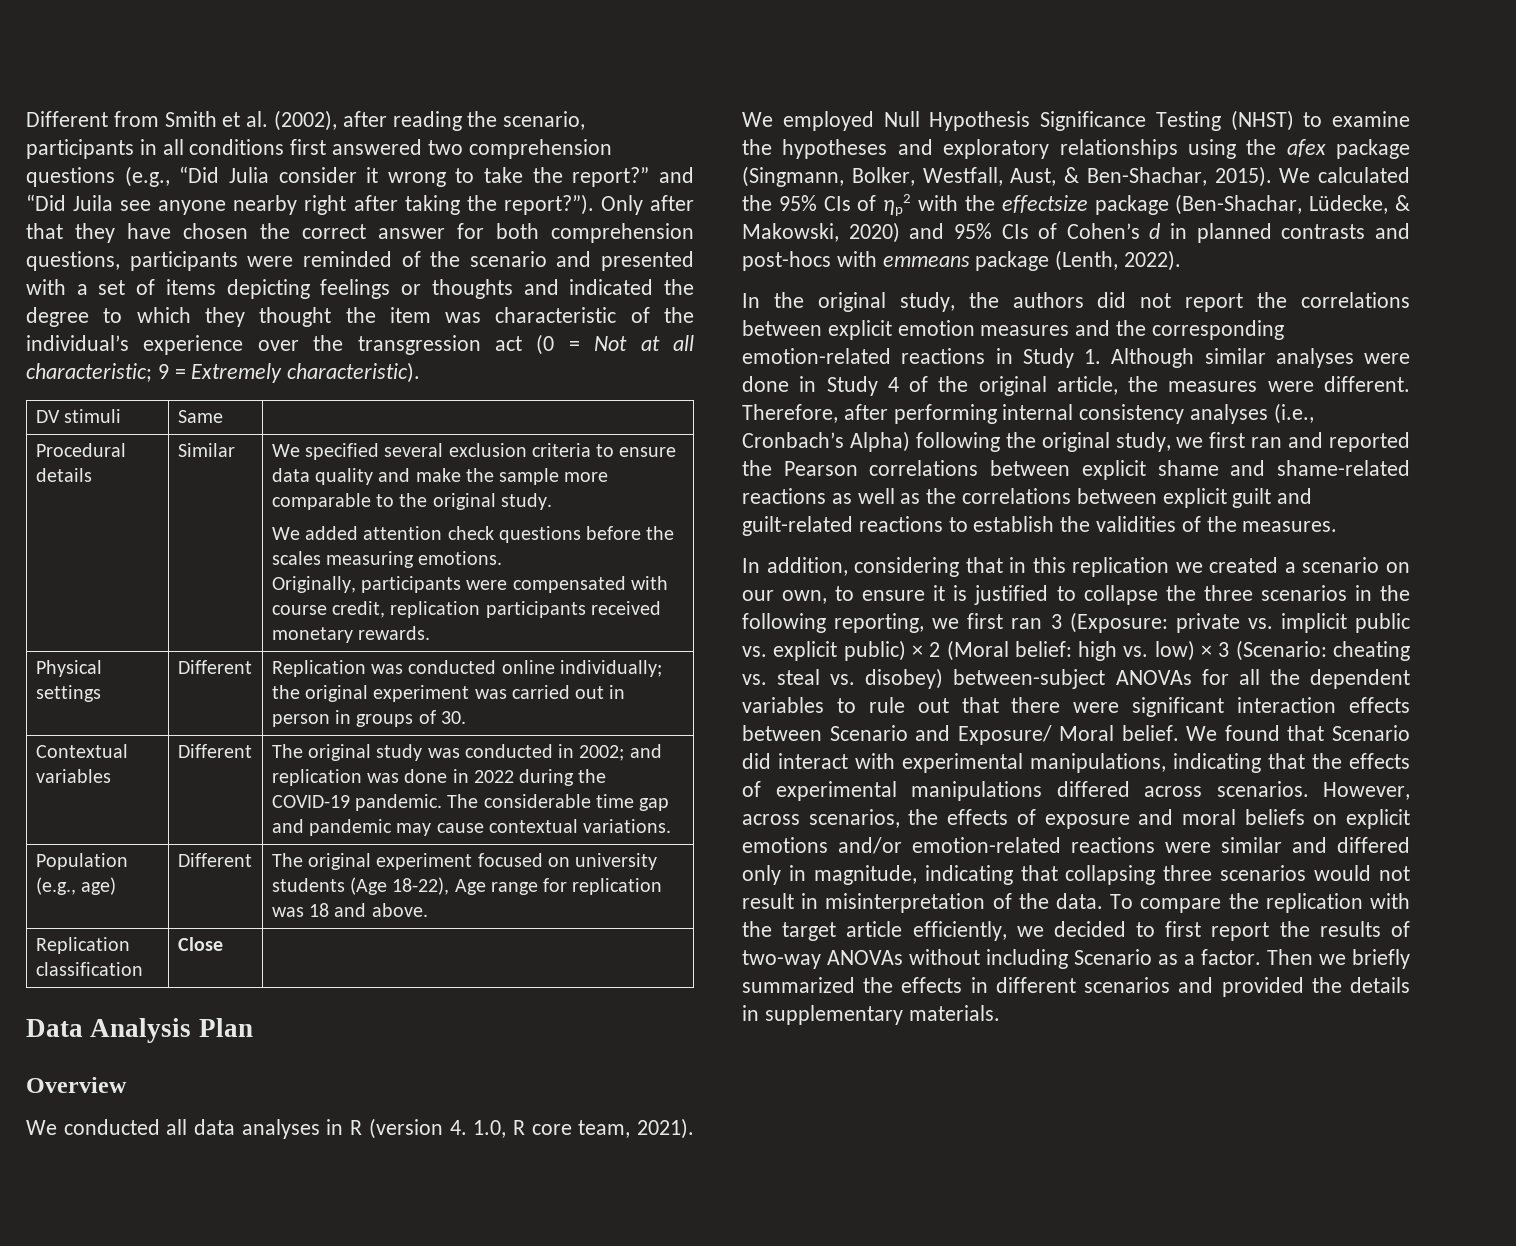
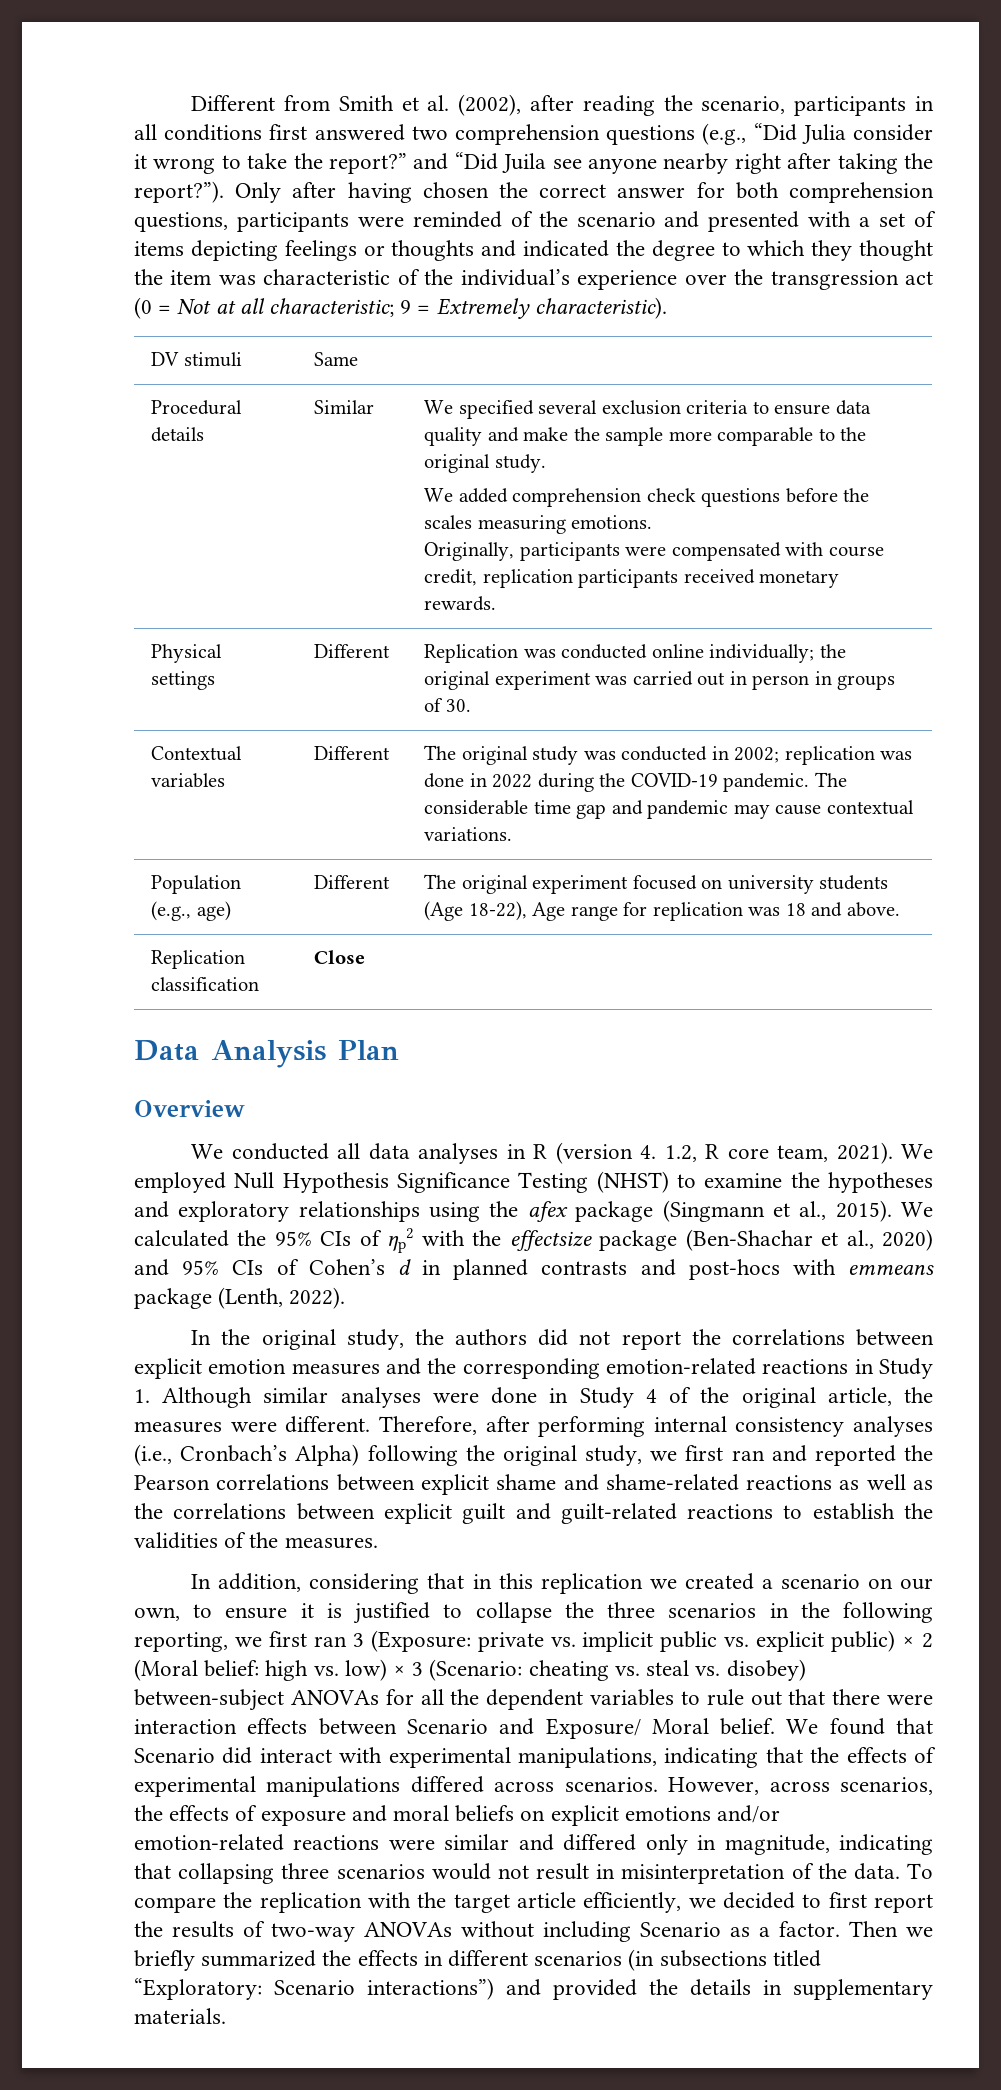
- Only after that they have chosen the correct answer for both comprehension questions, participants were reminded of the scenario and presented with a set of items depicting feelings or thoughts and indicated the degree to which they thought the item was characteristic of the individual’s experience over the transgression act (0 = Not at all characteristic; 9 = Extremely characteristic).
+ Only after having chosen the correct answer for both comprehension questions, participants were reminded of the scenario and presented with a set of items depicting feelings or thoughts and indicated the degree to which they thought the item was characteristic of the individual’s experience over the transgression act (0 = Not at all characteristic; 9 = Extremely characteristic).
- We added attention check questions before the scales measuring emotions.
+ We added comprehension check questions before the scales measuring emotions.
- Contextual variables | Different | The original study was conducted in 2002; and replication was done in 2022 during the COVID-19 pandemic. The considerable time gap and pandemic may cause contextual variations.
+ Contextual variables | Different | The original study was conducted in 2002; replication was done in 2022 during the COVID-19 pandemic. The considerable time gap and pandemic may cause contextual variations.
- We conducted all data analyses in R (version 4. 1.0, R core team, 2021).
+ We conducted all data analyses in R (version 4. 1.2, R core team, 2021).
- We employed Null Hypothesis Significance Testing (NHST) to examine the hypotheses and exploratory relationships using the afex package (Singmann, Bolker, Westfall, Aust, & Ben-Shachar, 2015).
+ We employed Null Hypothesis Significance Testing (NHST) to examine the hypotheses and exploratory relationships using the afex package (Singmann et al., 2015).
- We calculated the 95% CIs of ηp2 with the effectsize package (Ben-Shachar, Lüdecke, & Makowski, 2020) and 95% CIs of Cohen’s d in planned contrasts and post-hocs with emmeans package (Lenth, 2022).
+ We calculated the 95% CIs of ηp2 with the effectsize package (Ben-Shachar et al., 2020) and 95% CIs of Cohen’s d in planned contrasts and post-hocs with emmeans package (Lenth, 2022).
- cheating vs. steal vs. disobey) between-subject ANOVAs for all the dependent variables to rule out that there were significant interaction effects between Scenario and Exposure/ Moral belief.
+ cheating vs. steal vs. disobey) between-subject ANOVAs for all the dependent variables to rule out that there were interaction effects between Scenario and Exposure/ Moral belief.
- Then we briefly summarized the effects in different scenarios and provided the details in supplementary materials.
+ Then we briefly summarized the effects in different scenarios (in subsections titled “Exploratory: Scenario interactions”) and provided the details in supplementary materials.

